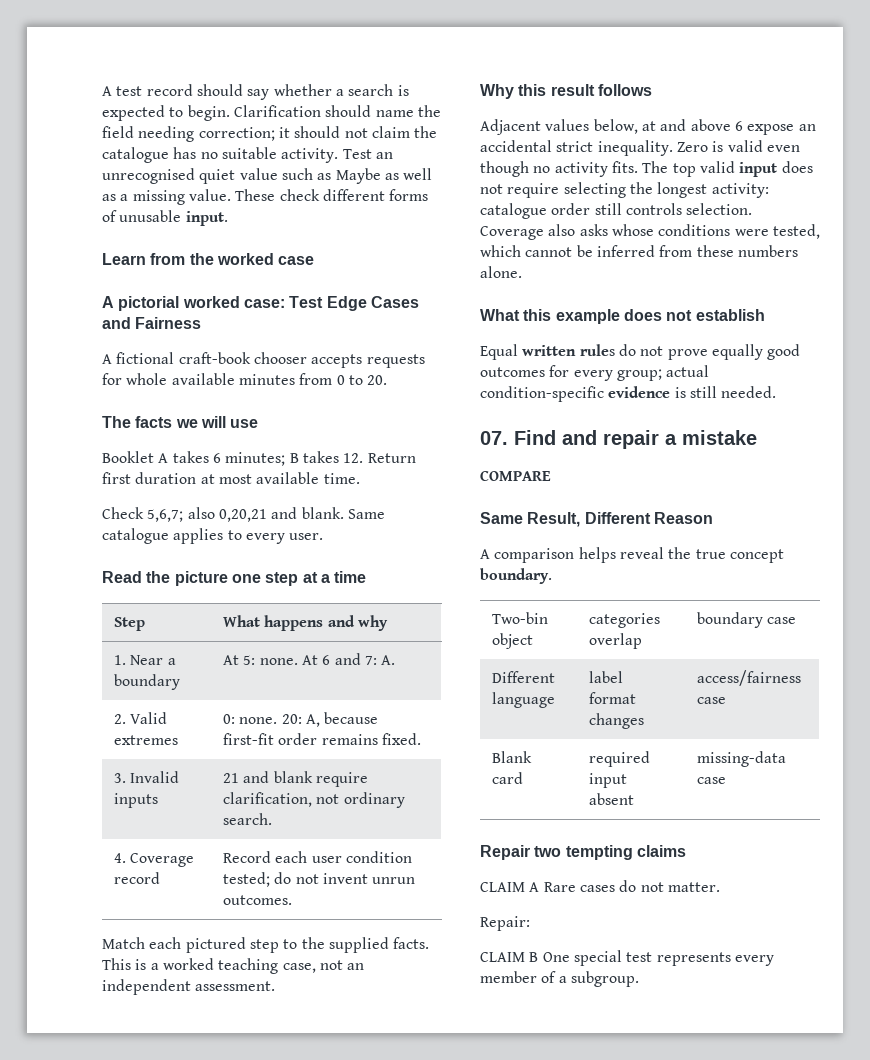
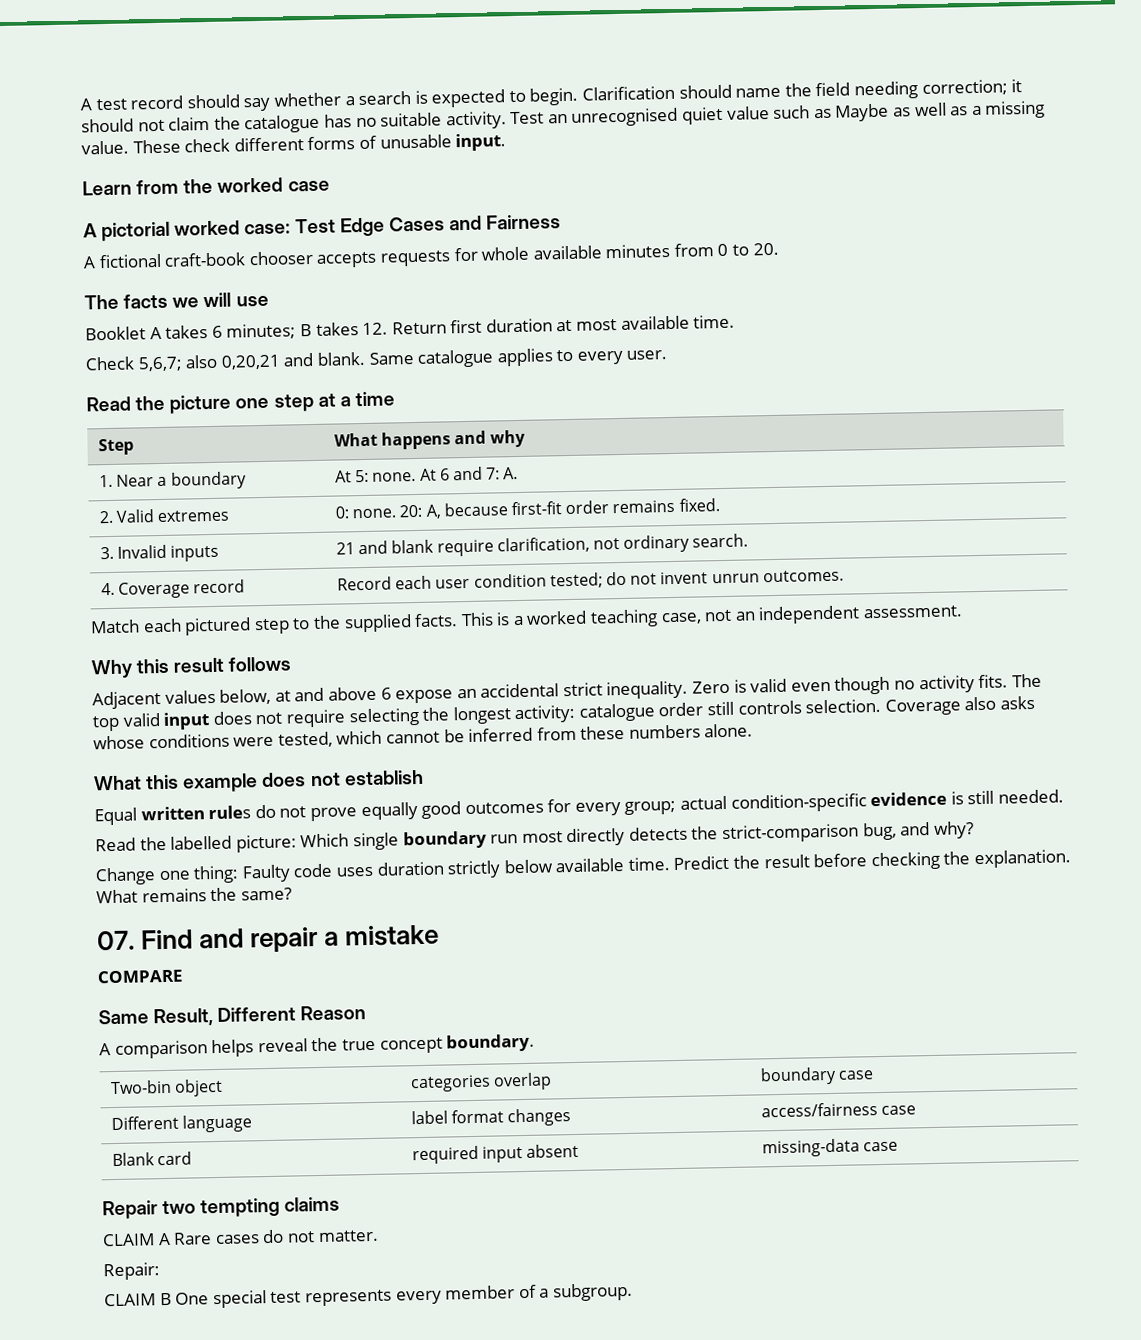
+ Read the labelled picture: Which single boundary run most directly detects the strict-comparison bug, and why?
+ Change one thing: Faulty code uses duration strictly below available time. Predict the result before checking the explanation. What remains the same?

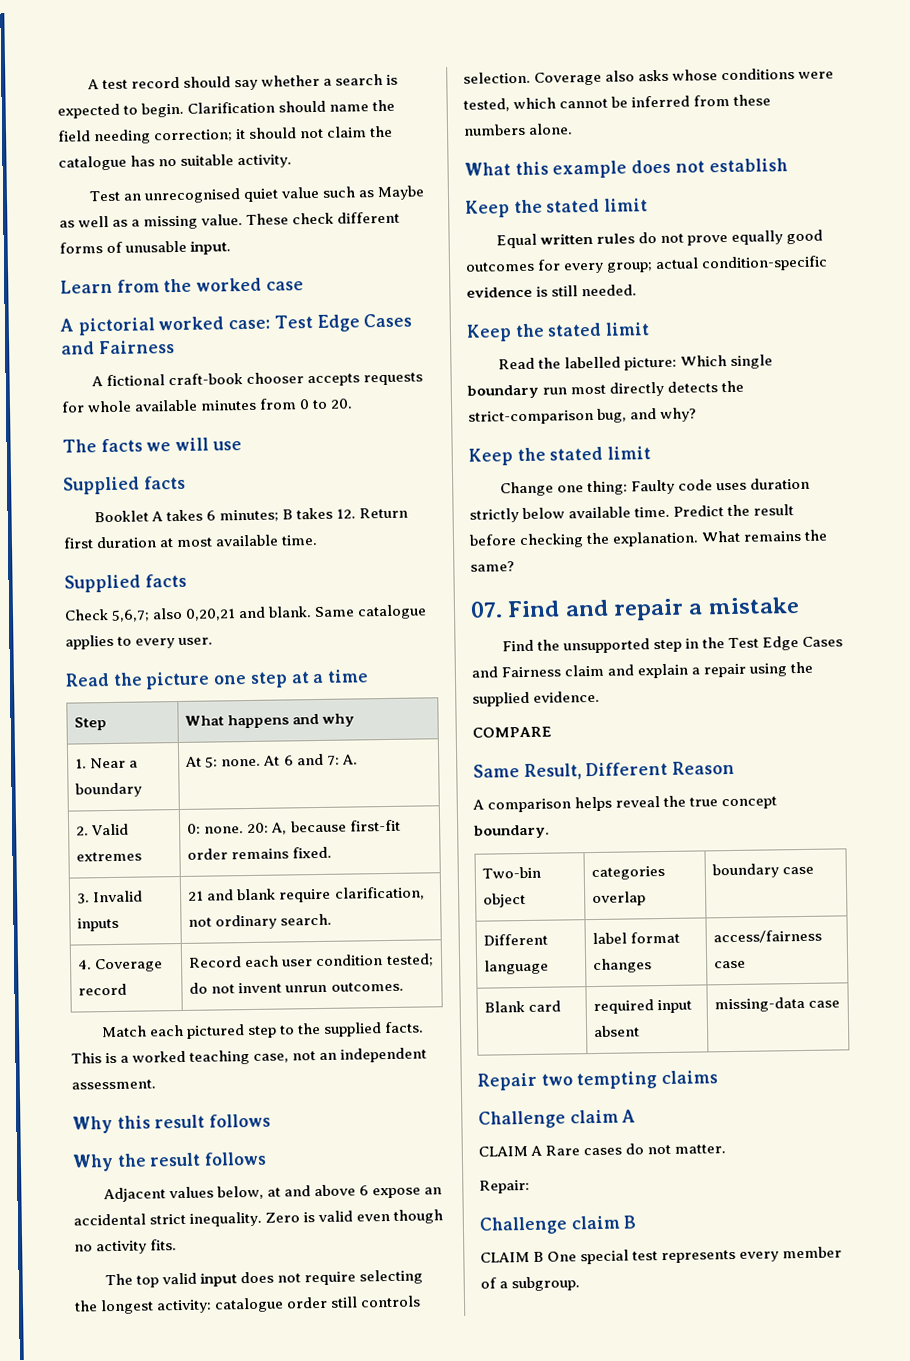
- Clarification should name the field needing correction; it should not claim the catalogue has no suitable activity. Test an unrecognised quiet value such as Maybe as well as a missing value.
+ Clarification should name the field needing correction; it should not claim the catalogue has no suitable activity.
+ Test an unrecognised quiet value such as Maybe as well as a missing value.
  The facts we will use
+ Supplied facts
  Booklet A takes 6 minutes; B takes 12. Return first duration at most available time.
+ Supplied facts
+ Why the result follows
- Zero is valid even though no activity fits. The top valid input does not require selecting the longest activity: catalogue order still controls selection.
+ Zero is valid even though no activity fits.
+ The top valid input does not require selecting the longest activity: catalogue order still controls selection.
  What this example does not establish
+ Keep the stated limit
  Equal written rules do not prove equally good outcomes for every group; actual condition-specific evidence is still needed.
+ Keep the stated limit
  Read the labelled picture: Which single boundary run most directly detects the strict-comparison bug, and why?
+ Keep the stated limit
+ Find the unsupported step in the Test Edge Cases and Fairness claim and explain a repair using the supplied evidence.
+ Challenge claim A
+ Challenge claim B

